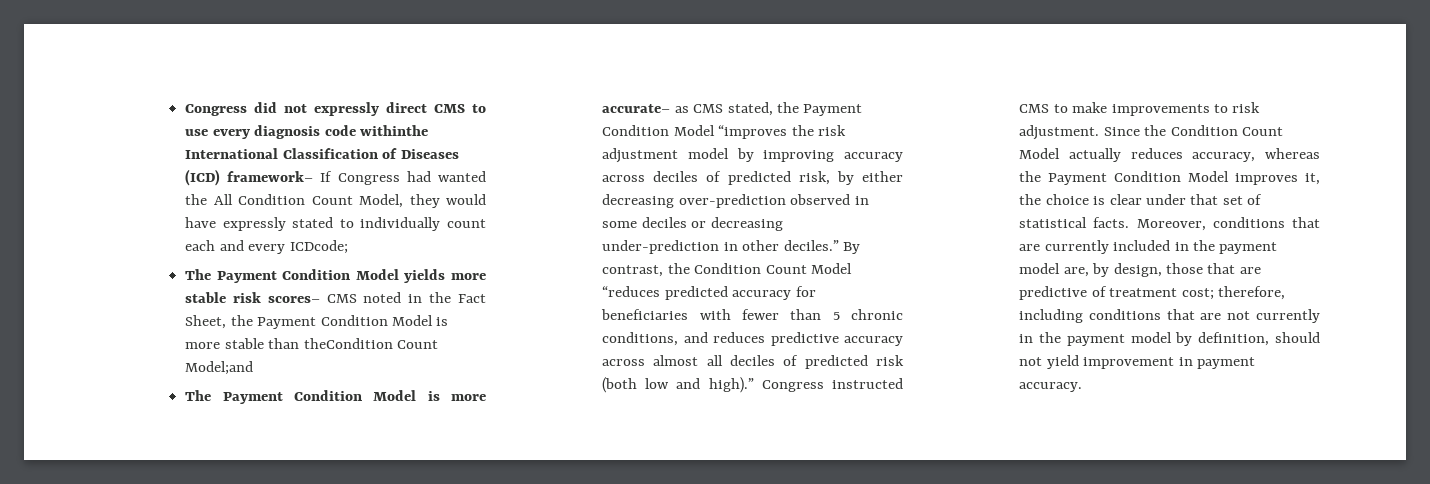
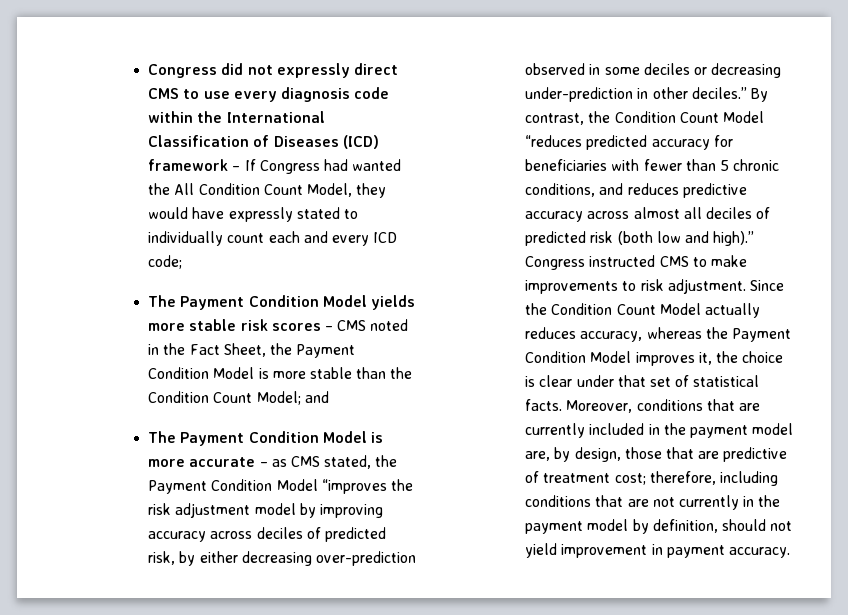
- Congress did not expressly direct CMS to use every diagnosis code withinthe International Classification of Diseases (ICD) framework– If Congress had wanted the All Condition Count Model, they would have expressly stated to individually count each and every ICDcode;
+ Congress did not expressly direct CMS to use every diagnosis code within the International Classification of Diseases (ICD) framework – If Congress had wanted the All Condition Count Model, they would have expressly stated to individually count each and every ICD code;
- The Payment Condition Model yields more stable risk scores– CMS noted in the Fact Sheet, the Payment Condition Model is more stable than theCondition Count Model;and
+ The Payment Condition Model yields more stable risk scores – CMS noted in the Fact Sheet, the Payment Condition Model is more stable than the Condition Count Model; and
- The Payment Condition Model is more accurate– as CMS stated, the Payment Condition Model “improves the risk adjustment model by improving accuracy across deciles of predicted risk, by either decreasing over-prediction observed in some deciles or decreasing under-prediction in other deciles.”
+ The Payment Condition Model is more accurate – as CMS stated, the Payment Condition Model “improves the risk adjustment model by improving accuracy across deciles of predicted risk, by either decreasing over-prediction observed in some deciles or decreasing under-prediction in other deciles.”

